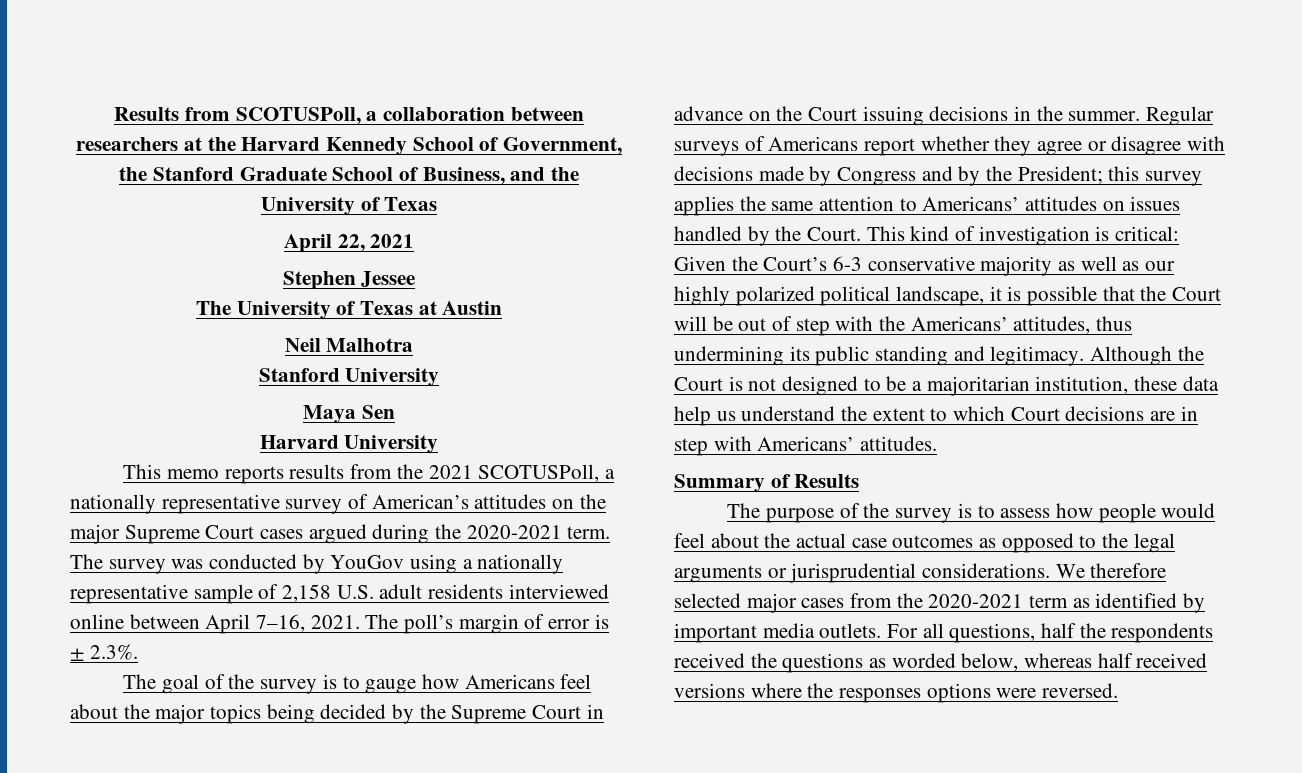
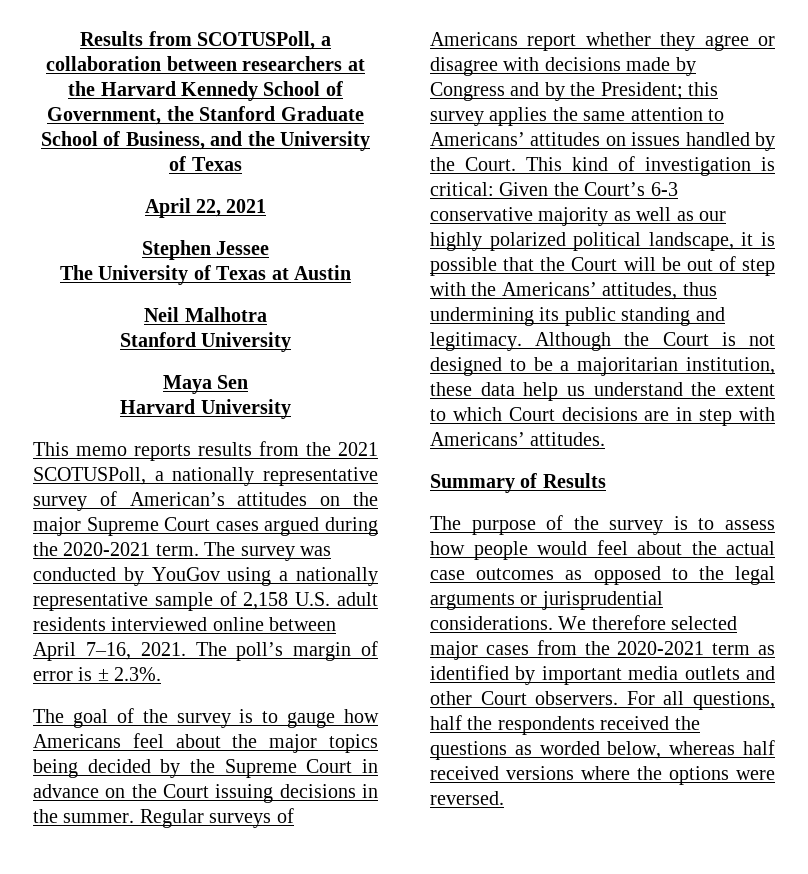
- We therefore selected major cases from the 2020-2021 term as identified by important media outlets.
+ We therefore selected major cases from the 2020-2021 term as identified by important media outlets and other Court observers.
- For all questions, half the respondents received the questions as worded below, whereas half received versions where the responses options were reversed.
+ For all questions, half the respondents received the questions as worded below, whereas half received versions where the options were reversed.

